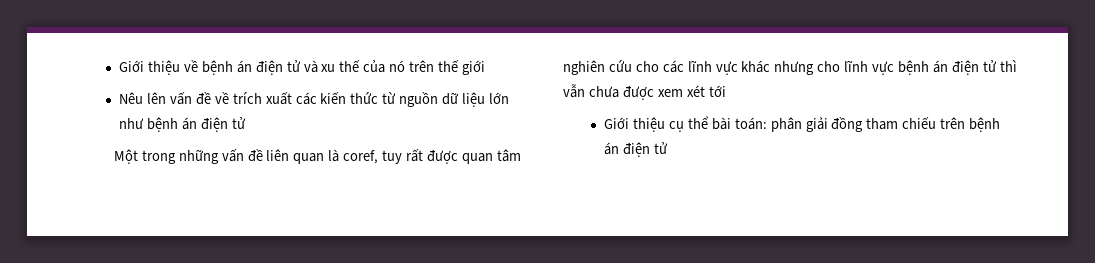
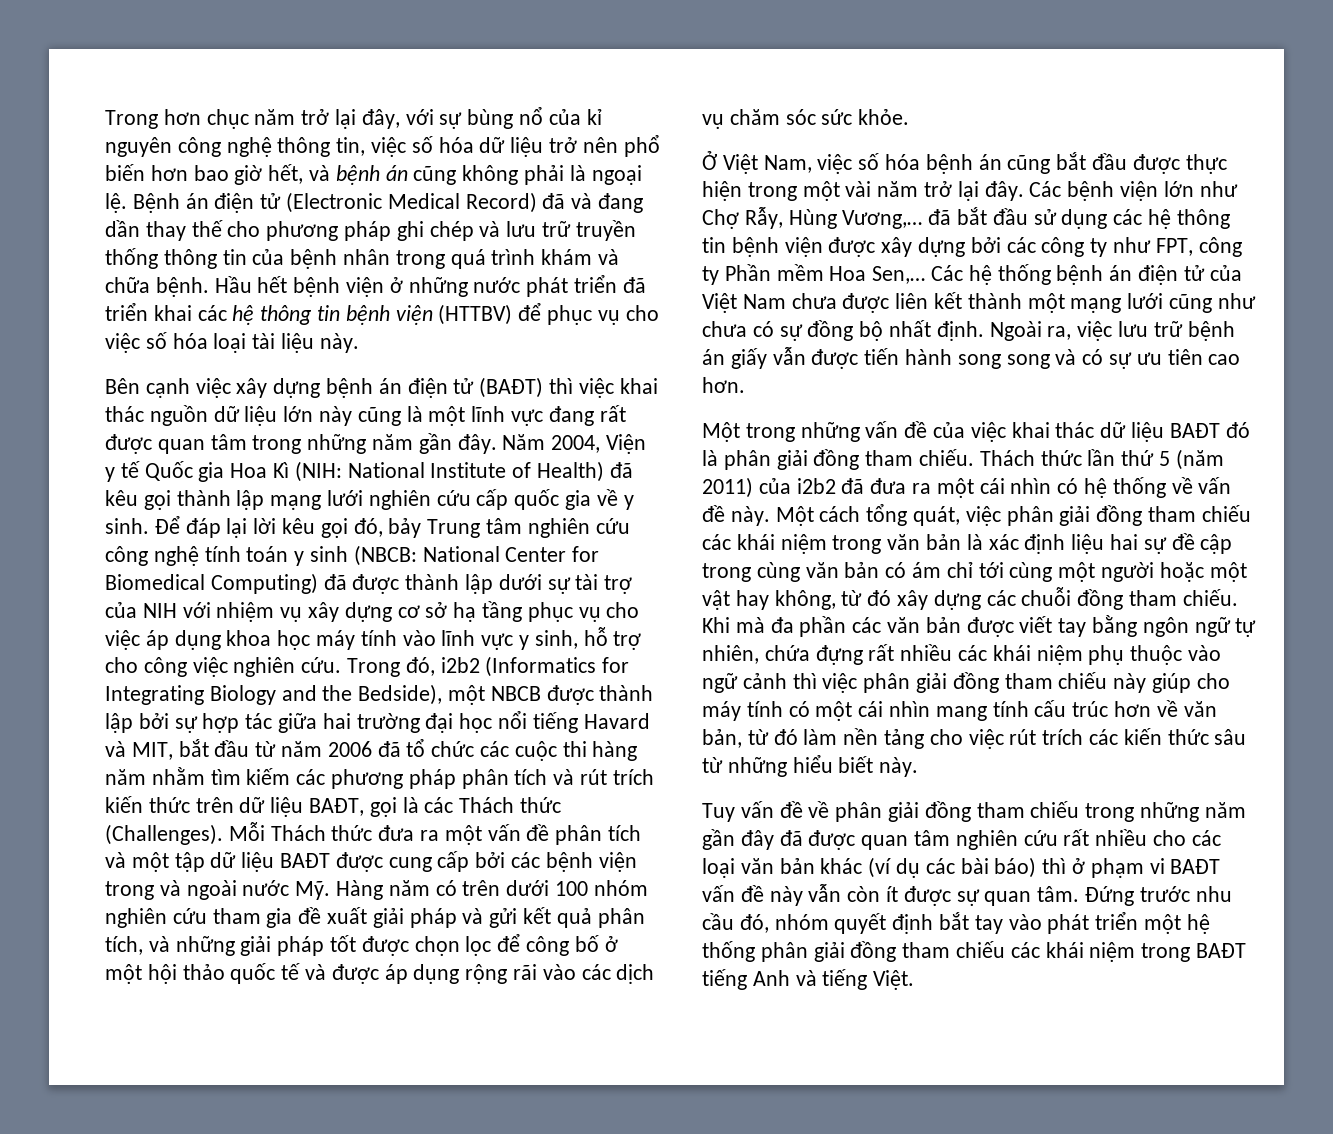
- Giới thiệu về bệnh án điện tử và xu thế của nó trên thế giới
- Nêu lên vấn đề về trích xuất các kiến thức từ nguồn dữ liệu lớn như bệnh án điện tử
+ Trong hơn chục năm trở lại đây, với sự bùng nổ của kỉ nguyên công nghệ thông tin, việc số hóa dữ liệu trở nên phổ biến hơn bao giờ hết, và bệnh án cũng không phải là ngoại lệ. Bệnh án điện tử (Electronic Medical Record) đã và đang dần thay thế cho phương pháp ghi chép và lưu trữ truyền thống thông tin của bệnh nhân trong quá trình khám và chữa bệnh. Hầu hết bệnh viện ở những nước phát triển đã triển khai các hệ thông tin bệnh viện (HTTBV) để phục vụ cho việc số hóa loại tài liệu này.
+ Bên cạnh việc xây dựng bệnh án điện tử (BAĐT) thì việc khai thác nguồn dữ liệu lớn này cũng là một lĩnh vực đang rất được quan tâm trong những năm gần đây. Năm 2004, Viện y tế Quốc gia Hoa Kì (NIH: National Institute of Health) đã kêu gọi thành lập mạng lưới nghiên cứu cấp quốc gia về y sinh. Để đáp lại lời kêu gọi đó, bảy Trung tâm nghiên cứu công nghệ tính toán y sinh (NBCB: National Center for Biomedical Computing) đã được thành lập dưới sự tài trợ của NIH với nhiệm vụ xây dựng cơ sở hạ tầng phục vụ cho việc áp dụng khoa học máy tính vào lĩnh vực y sinh, hỗ trợ cho công việc nghiên cứu. Trong đó, i2b2 (Informatics for Integrating Biology and the Bedside), một NBCB được thành lập bởi sự hợp tác giữa hai trường đại học nổi tiếng Havard và MIT, bắt đầu từ năm 2006 đã tổ chức các cuộc thi hàng năm nhằm tìm kiếm các phương pháp phân tích và rút trích kiến thức trên dữ liệu BAĐT, gọi là các Thách thức (Challenges). Mỗi Thách thức đưa ra một vấn đề phân tích và một tập dữ liệu BAĐT được cung cấp bởi các bệnh viện trong và ngoài nước Mỹ. Hàng năm có trên dưới 100 nhóm nghiên cứu tham gia đề xuất giải pháp và gửi kết quả phân tích, và những giải pháp tốt được chọn lọc để công bố ở một hội thảo quốc tế và được áp dụng rộng rãi vào các dịch vụ chăm sóc sức khỏe.
+ Ở Việt Nam, việc số hóa bệnh án cũng bắt đầu được thực hiện trong một vài năm trở lại đây. Các bệnh viện lớn như Chợ Rẫy, Hùng Vương,… đã bắt đầu sử dụng các hệ thông tin bệnh viện được xây dựng bởi các công ty như FPT, công ty Phần mềm Hoa Sen,… Các hệ thống bệnh án điện tử của Việt Nam chưa được liên kết thành một mạng lưới cũng như chưa có sự đồng bộ nhất định. Ngoài ra, việc lưu trữ bệnh án giấy vẫn được tiến hành song song và có sự ưu tiên cao hơn.
- Một trong những vấn đề liên quan là coref, tuy rất được quan tâm nghiên cứu cho các lĩnh vực khác nhưng cho lĩnh vực bệnh án điện tử thì vẫn chưa được xem xét tới
- Giới thiệu cụ thể bài toán: phân giải đồng tham chiếu trên bệnh án điện tử
+ Một trong những vấn đề của việc khai thác dữ liệu BAĐT đó là phân giải đồng tham chiếu. Thách thức lần thứ 5 (năm 2011) của i2b2 đã đưa ra một cái nhìn có hệ thống về vấn đề này. Một cách tổng quát, việc phân giải đồng tham chiếu các khái niệm trong văn bản là xác định liệu hai sự đề cập trong cùng văn bản có ám chỉ tới cùng một người hoặc một vật hay không, từ đó xây dựng các chuỗi đồng tham chiếu. Khi mà đa phần các văn bản được viết tay bằng ngôn ngữ tự nhiên, chứa đựng rất nhiều các khái niệm phụ thuộc vào ngữ cảnh thì việc phân giải đồng tham chiếu này giúp cho máy tính có một cái nhìn mang tính cấu trúc hơn về văn bản, từ đó làm nền tảng cho việc rút trích các kiến thức sâu từ những hiểu biết này.
+ Tuy vấn đề về phân giải đồng tham chiếu trong những năm gần đây đã được quan tâm nghiên cứu rất nhiều cho các loại văn bản khác (ví dụ các bài báo) thì ở phạm vi BAĐT vấn đề này vẫn còn ít được sự quan tâm. Đứng trước nhu cầu đó, nhóm quyết định bắt tay vào phát triển một hệ thống phân giải đồng tham chiếu các khái niệm trong BAĐT tiếng Anh và tiếng Việt.

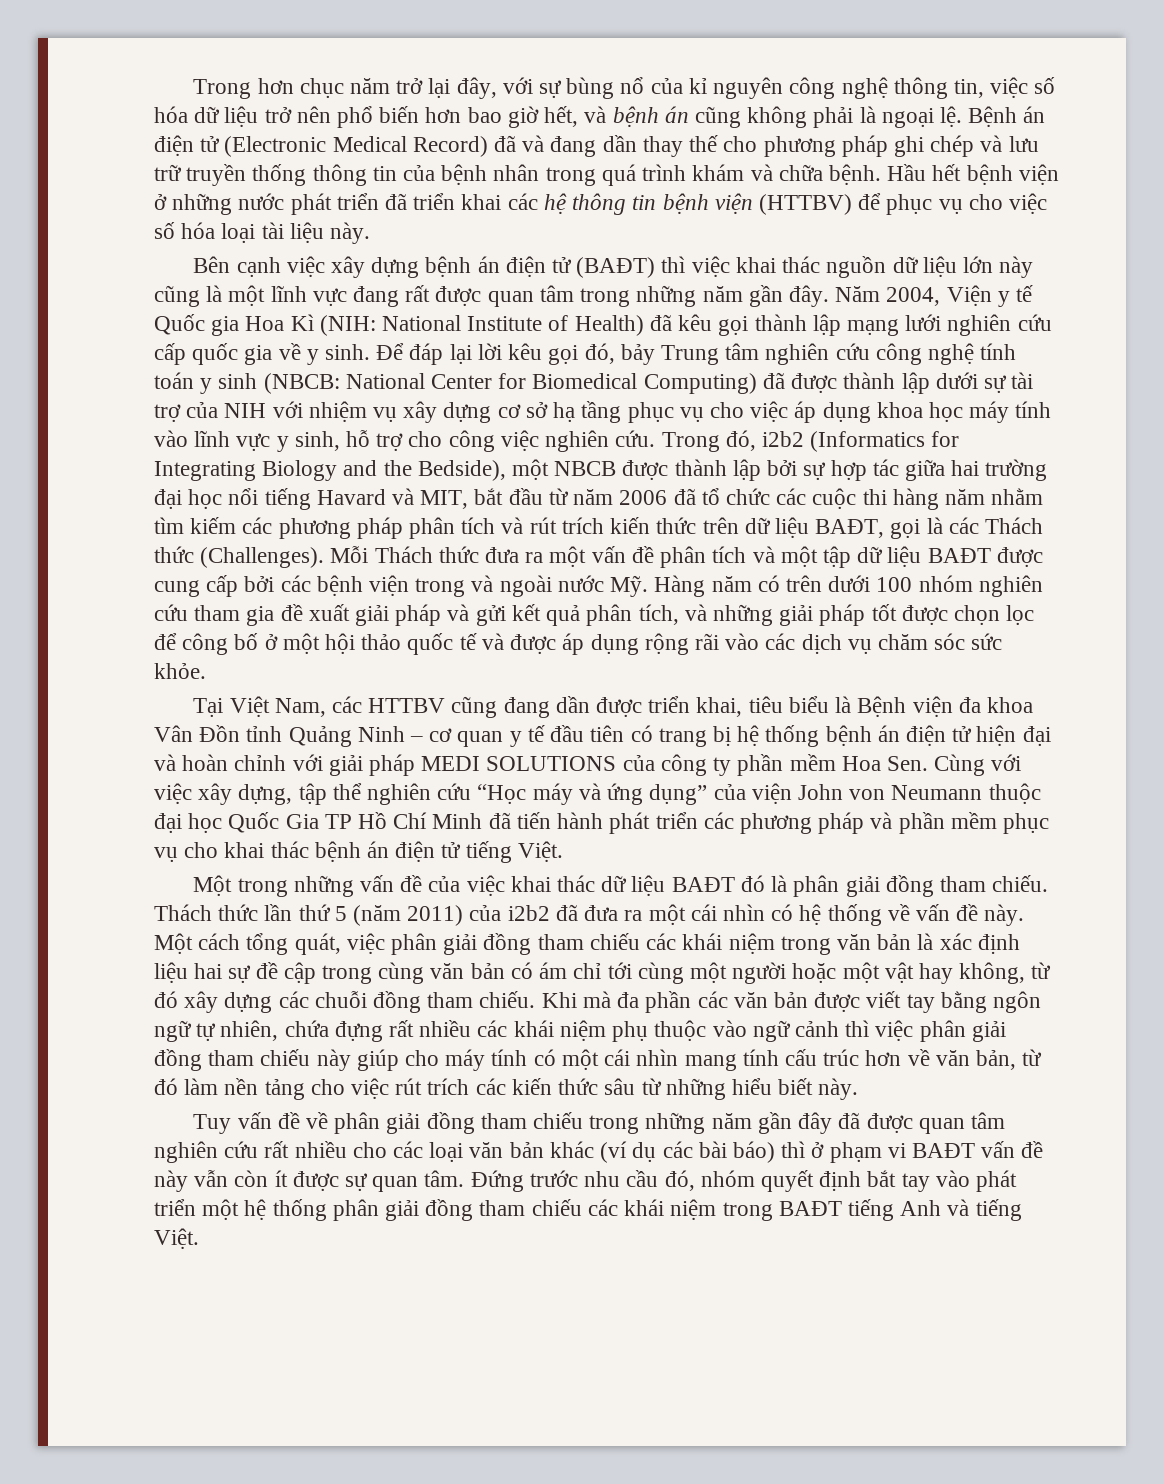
- Ở Việt Nam, việc số hóa bệnh án cũng bắt đầu được thực hiện trong một vài năm trở lại đây. Các bệnh viện lớn như Chợ Rẫy, Hùng Vương,… đã bắt đầu sử dụng các hệ thông tin bệnh viện được xây dựng bởi các công ty như FPT, công ty Phần mềm Hoa Sen,… Các hệ thống bệnh án điện tử của Việt Nam chưa được liên kết thành một mạng lưới cũng như chưa có sự đồng bộ nhất định. Ngoài ra, việc lưu trữ bệnh án giấy vẫn được tiến hành song song và có sự ưu tiên cao hơn.
+ Tại Việt Nam, các HTTBV cũng đang dần được triển khai, tiêu biểu là Bệnh viện đa khoa Vân Đồn tỉnh Quảng Ninh – cơ quan y tế đầu tiên có trang bị hệ thống bệnh án điện tử hiện đại và hoàn chỉnh với giải pháp MEDI SOLUTIONS của công ty phần mềm Hoa Sen. Cùng với việc xây dựng, tập thể nghiên cứu “Học máy và ứng dụng” của viện John von Neumann thuộc đại học Quốc Gia TP Hồ Chí Minh đã tiến hành phát triển các phương pháp và phần mềm phục vụ cho khai thác bệnh án điện tử tiếng Việt.

